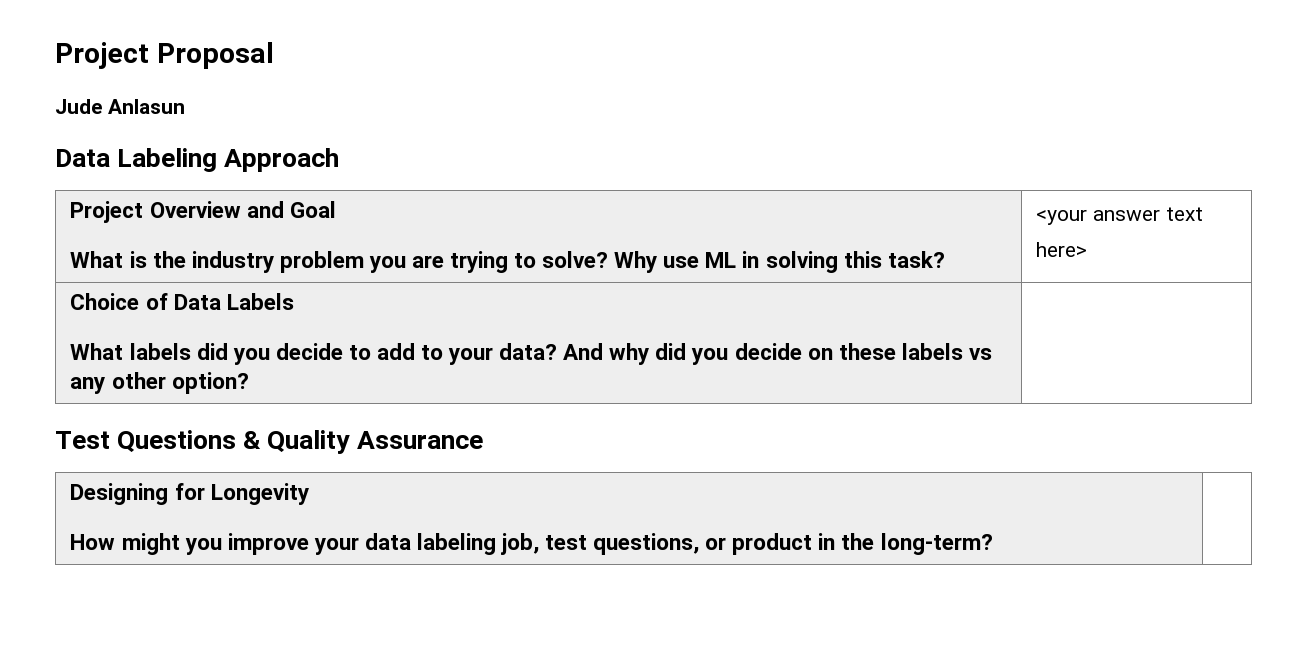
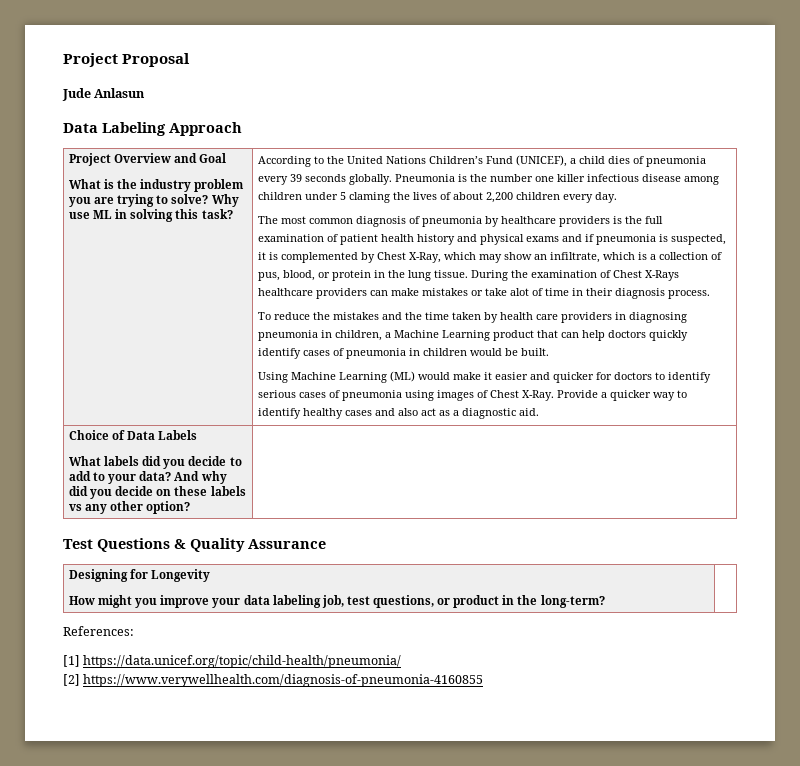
- <your answer text here>
+ According to the United Nations Children’s Fund (UNICEF), a child dies of pneumonia every 39 seconds globally. Pneumonia is the number one killer infectious disease among children under 5 claming the lives of about 2,200 children every day.
+ The most common diagnosis of pneumonia by healthcare providers is the full examination of patient health history and physical exams and if pneumonia is suspected, it is complemented by Chest X-Ray, which may show an infiltrate, which is a collection of pus, blood, or protein in the lung tissue. During the examination of Chest X-Rays healthcare providers can make mistakes or take alot of time in their diagnosis process.
+ To reduce the mistakes and the time taken by health care providers in diagnosing pneumonia in children, a Machine Learning product that can help doctors quickly identify cases of pneumonia in children would be built.
+ Using Machine Learning (ML) would make it easier and quicker for doctors to identify serious cases of pneumonia using images of Chest X-Ray. Provide a quicker way to identify healthy cases and also act as a diagnostic aid.
+ References:
+ [1] https://data.unicef.org/topic/child-health/pneumonia/
+ [2] https://www.verywellhealth.com/diagnosis-of-pneumonia-4160855

